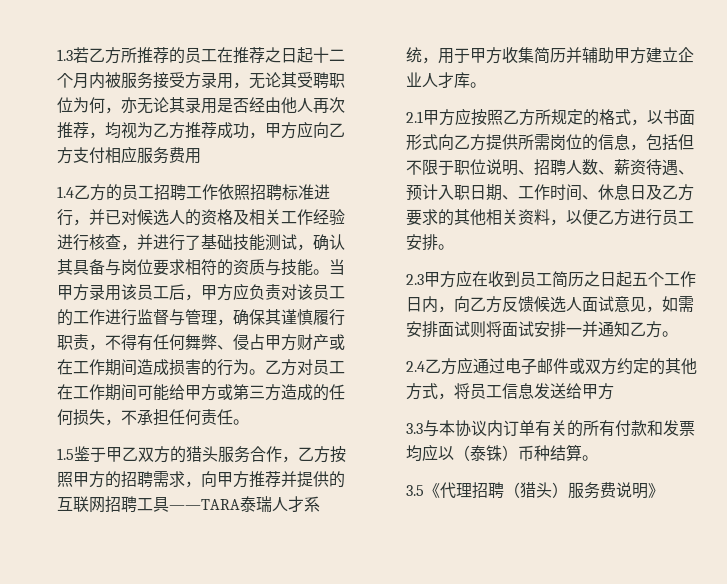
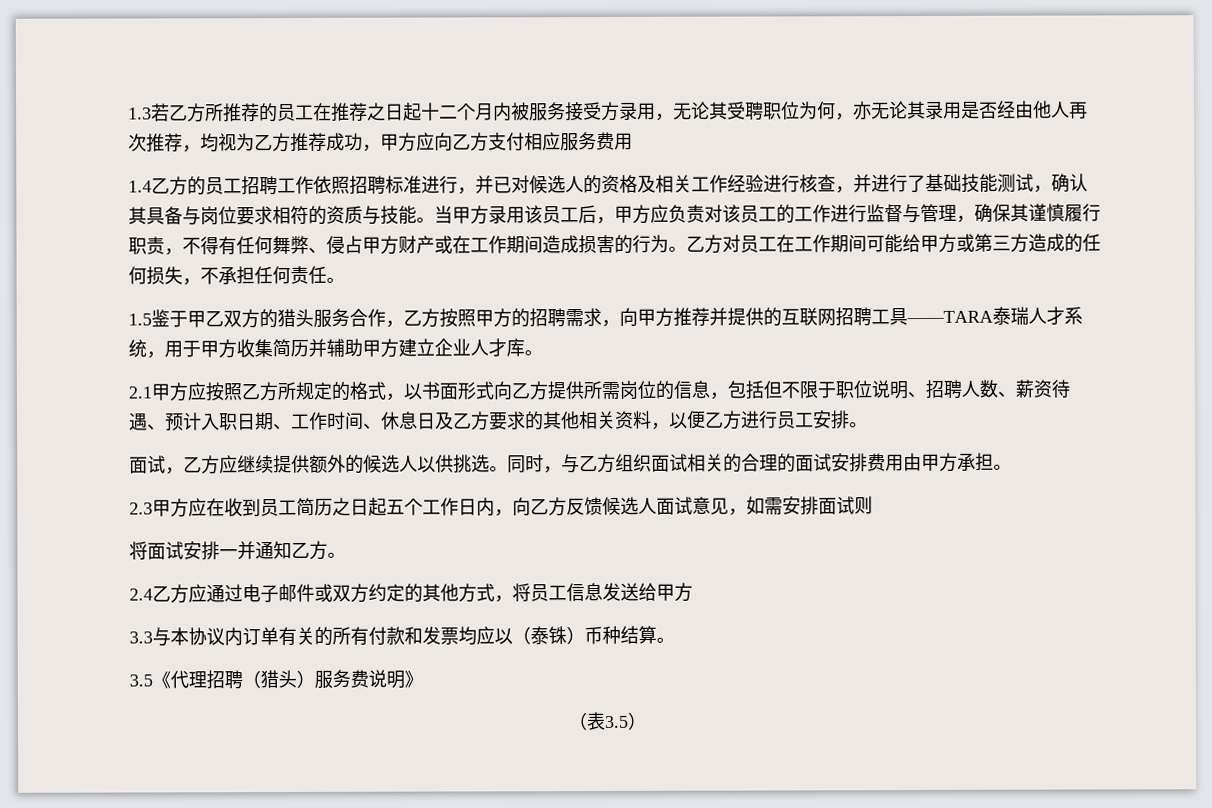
+ 面试，乙方应继续提供额外的候选人以供挑选。同时，与乙方组织面试相关的合理的面试安排费用由甲方承担。
- 2.3甲方应在收到员工简历之日起五个工作日内，向乙方反馈候选人面试意见，如需安排面试则将面试安排一并通知乙方。
+ 2.3甲方应在收到员工简历之日起五个工作日内，向乙方反馈候选人面试意见，如需安排面试则
+ 将面试安排一并通知乙方。
+ （表3.5）

